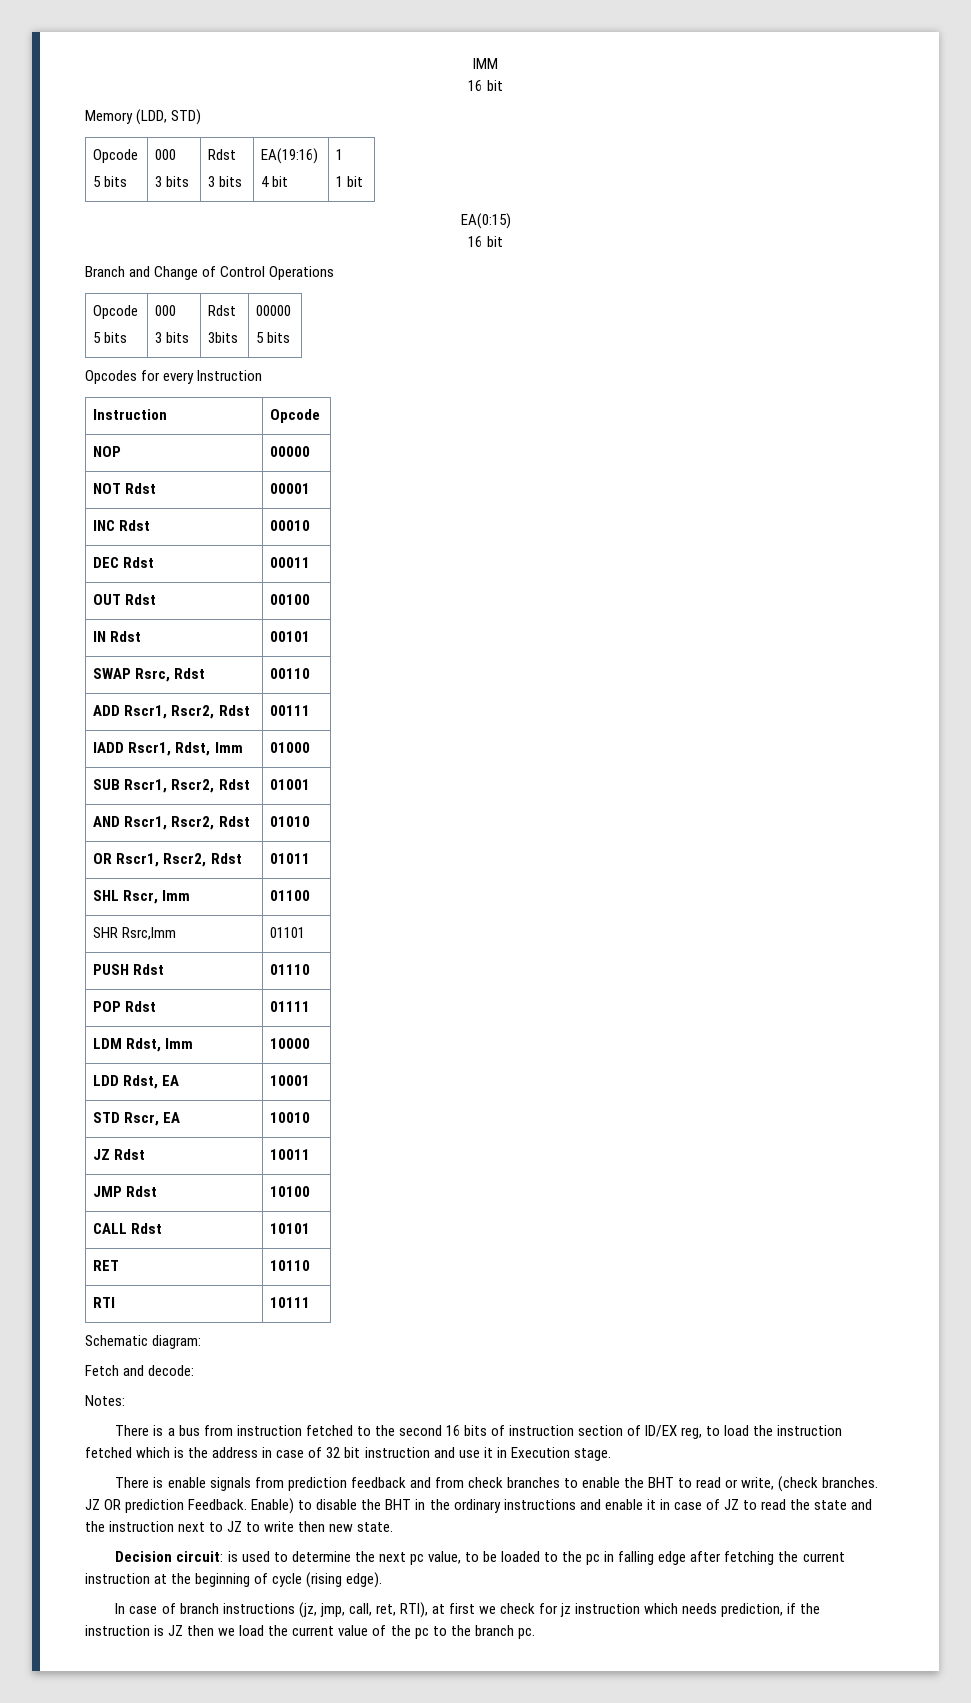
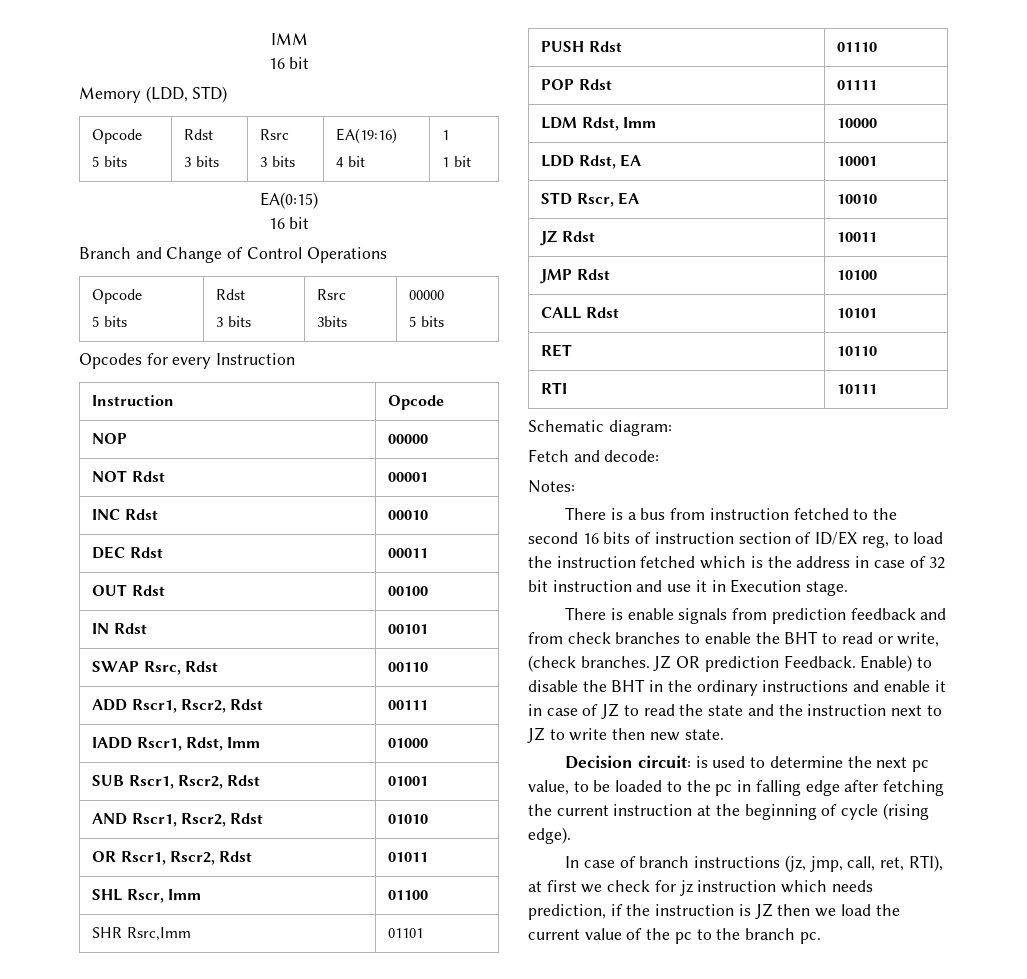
  Memory (LDD, STD)
  Opcode
- 5 bits | 000
- 3 bits | Rdst
+ 5 bits | Rdst
+ 3 bits | Rsrc
  Branch and Change of Control Operations
  Opcode
- 5 bits | 000
- 3 bits | Rdst
+ 5 bits | Rdst
+ 3 bits | Rsrc

